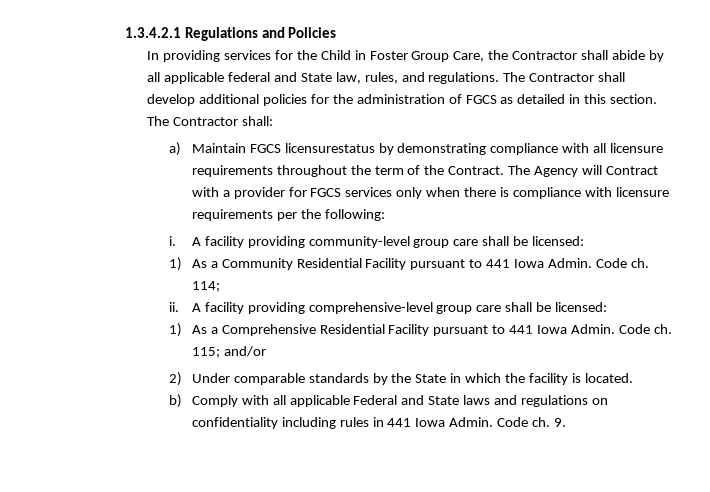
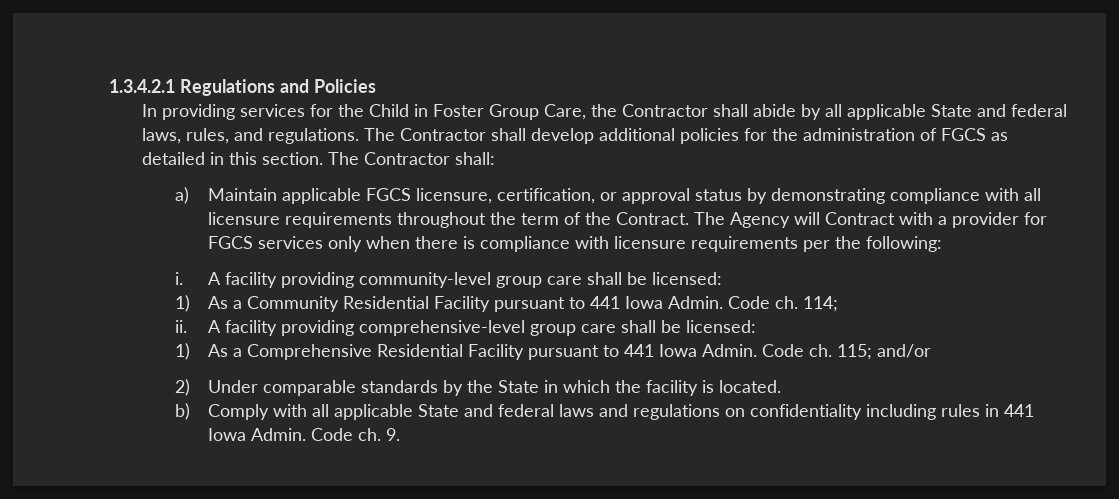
- In providing services for the Child in Foster Group Care, the Contractor shall abide by all applicable federal and State law, rules, and regulations.
+ In providing services for the Child in Foster Group Care, the Contractor shall abide by all applicable State and federal laws, rules, and regulations.
- a) Maintain FGCS licensurestatus by demonstrating compliance with all licensure requirements throughout the term of the Contract.
+ a) Maintain applicable FGCS licensure, certification, or approval status by demonstrating compliance with all licensure requirements throughout the term of the Contract.
- b) Comply with all applicable Federal and State laws and regulations on confidentiality including rules in 441 Iowa Admin.
+ b) Comply with all applicable State and federal laws and regulations on confidentiality including rules in 441 Iowa Admin.

